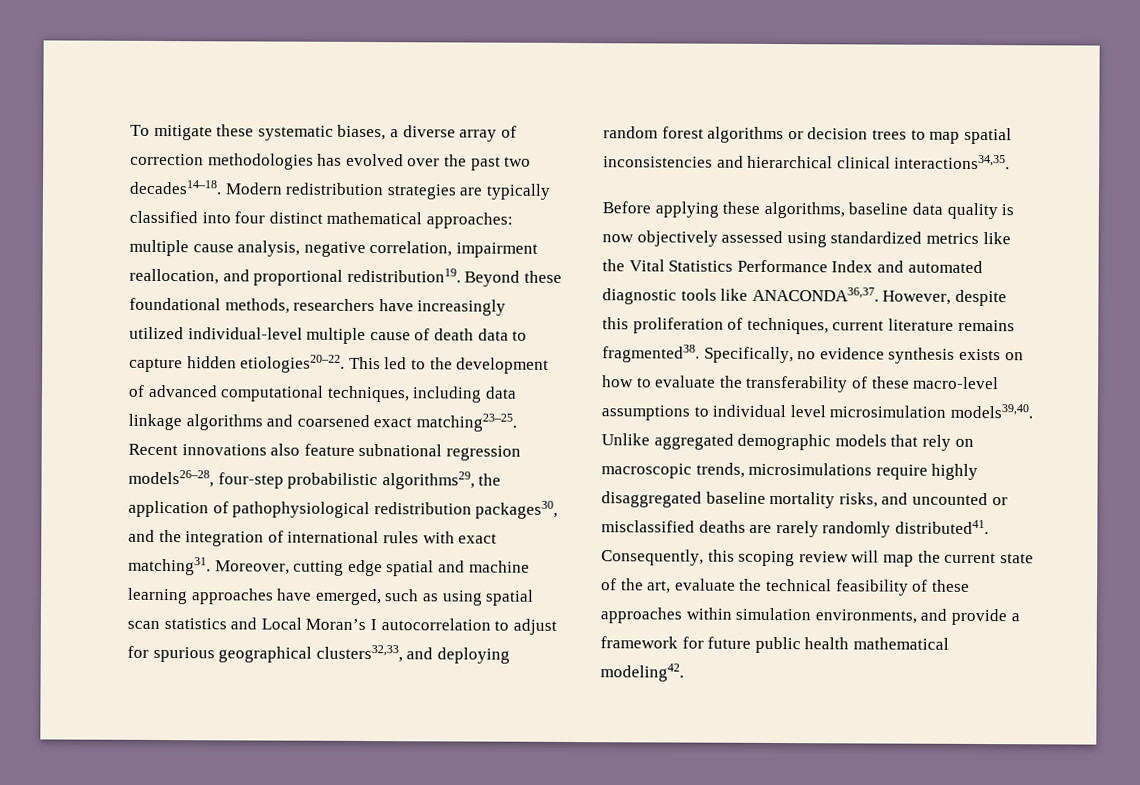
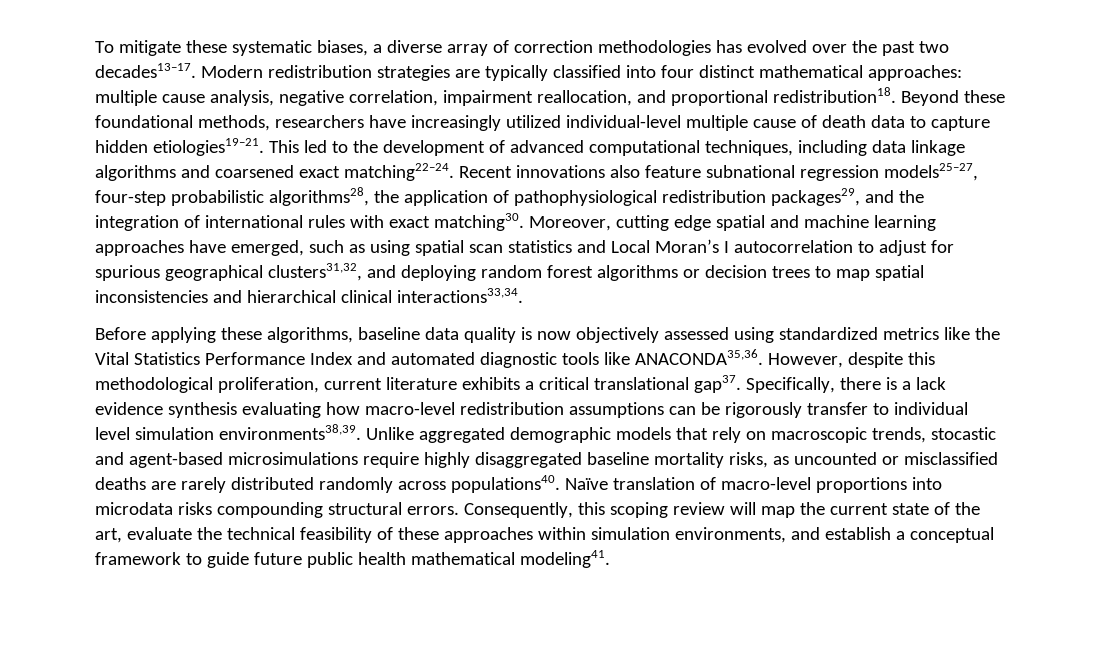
- To mitigate these systematic biases, a diverse array of correction methodologies has evolved over the past two decades14–18.
+ To mitigate these systematic biases, a diverse array of correction methodologies has evolved over the past two decades13–17.
- Modern redistribution strategies are typically classified into four distinct mathematical approaches: multiple cause analysis, negative correlation, impairment reallocation, and proportional redistribution19.
+ Modern redistribution strategies are typically classified into four distinct mathematical approaches: multiple cause analysis, negative correlation, impairment reallocation, and proportional redistribution18.
- Beyond these foundational methods, researchers have increasingly utilized individual-level multiple cause of death data to capture hidden etiologies20–22.
+ Beyond these foundational methods, researchers have increasingly utilized individual-level multiple cause of death data to capture hidden etiologies19–21.
- This led to the development of advanced computational techniques, including data linkage algorithms and coarsened exact matching23–25.
+ This led to the development of advanced computational techniques, including data linkage algorithms and coarsened exact matching22–24.
- Recent innovations also feature subnational regression models26–28, four-step probabilistic algorithms29, the application of pathophysiological redistribution packages30, and the integration of international rules with exact matching31.
+ Recent innovations also feature subnational regression models25–27, four-step probabilistic algorithms28, the application of pathophysiological redistribution packages29, and the integration of international rules with exact matching30.
- Moreover, cutting edge spatial and machine learning approaches have emerged, such as using spatial scan statistics and Local Moran’s I autocorrelation to adjust for spurious geographical clusters32,33, and deploying random forest algorithms or decision trees to map spatial inconsistencies and hierarchical clinical interactions34,35.
+ Moreover, cutting edge spatial and machine learning approaches have emerged, such as using spatial scan statistics and Local Moran’s I autocorrelation to adjust for spurious geographical clusters31,32, and deploying random forest algorithms or decision trees to map spatial inconsistencies and hierarchical clinical interactions33,34.
- Before applying these algorithms, baseline data quality is now objectively assessed using standardized metrics like the Vital Statistics Performance Index and automated diagnostic tools like ANACONDA36,37.
+ Before applying these algorithms, baseline data quality is now objectively assessed using standardized metrics like the Vital Statistics Performance Index and automated diagnostic tools like ANACONDA35,36.
- However, despite this proliferation of techniques, current literature remains fragmented38. Specifically, no evidence synthesis exists on how to evaluate the transferability of these macro-level assumptions to individual level microsimulation models39,40.
+ However, despite this methodological proliferation, current literature exhibits a critical translational gap37. Specifically, there is a lack evidence synthesis evaluating how macro-level redistribution assumptions can be rigorously transfer to individual level simulation environments38,39.
- Unlike aggregated demographic models that rely on macroscopic trends, microsimulations require highly disaggregated baseline mortality risks, and uncounted or misclassified deaths are rarely randomly distributed41.
+ Unlike aggregated demographic models that rely on macroscopic trends, stocastic and agent-based microsimulations require highly disaggregated baseline mortality risks, as uncounted or misclassified deaths are rarely distributed randomly across populations40. Naïve translation of macro-level proportions into microdata risks compounding structural errors.
- Consequently, this scoping review will map the current state of the art, evaluate the technical feasibility of these approaches within simulation environments, and provide a framework for future public health mathematical modeling42.
+ Consequently, this scoping review will map the current state of the art, evaluate the technical feasibility of these approaches within simulation environments, and establish a conceptual framework to guide future public health mathematical modeling41.

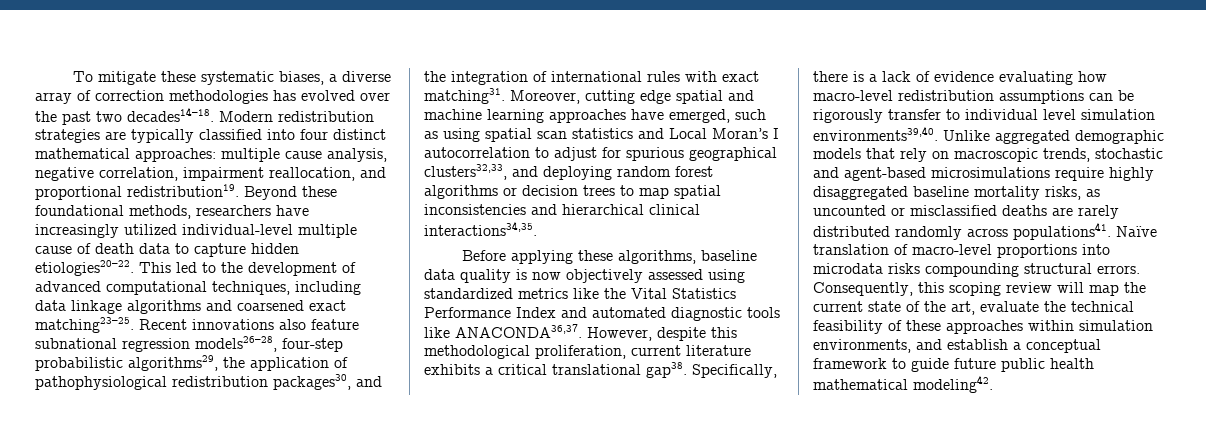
- To mitigate these systematic biases, a diverse array of correction methodologies has evolved over the past two decades13–17.
+ To mitigate these systematic biases, a diverse array of correction methodologies has evolved over the past two decades14–18.
- Modern redistribution strategies are typically classified into four distinct mathematical approaches: multiple cause analysis, negative correlation, impairment reallocation, and proportional redistribution18.
+ Modern redistribution strategies are typically classified into four distinct mathematical approaches: multiple cause analysis, negative correlation, impairment reallocation, and proportional redistribution19.
- Beyond these foundational methods, researchers have increasingly utilized individual-level multiple cause of death data to capture hidden etiologies19–21.
+ Beyond these foundational methods, researchers have increasingly utilized individual-level multiple cause of death data to capture hidden etiologies20–22.
- This led to the development of advanced computational techniques, including data linkage algorithms and coarsened exact matching22–24.
+ This led to the development of advanced computational techniques, including data linkage algorithms and coarsened exact matching23–25.
- Recent innovations also feature subnational regression models25–27, four-step probabilistic algorithms28, the application of pathophysiological redistribution packages29, and the integration of international rules with exact matching30.
+ Recent innovations also feature subnational regression models26–28, four-step probabilistic algorithms29, the application of pathophysiological redistribution packages30, and the integration of international rules with exact matching31.
- Moreover, cutting edge spatial and machine learning approaches have emerged, such as using spatial scan statistics and Local Moran’s I autocorrelation to adjust for spurious geographical clusters31,32, and deploying random forest algorithms or decision trees to map spatial inconsistencies and hierarchical clinical interactions33,34.
+ Moreover, cutting edge spatial and machine learning approaches have emerged, such as using spatial scan statistics and Local Moran’s I autocorrelation to adjust for spurious geographical clusters32,33, and deploying random forest algorithms or decision trees to map spatial inconsistencies and hierarchical clinical interactions34,35.
- Before applying these algorithms, baseline data quality is now objectively assessed using standardized metrics like the Vital Statistics Performance Index and automated diagnostic tools like ANACONDA35,36.
+ Before applying these algorithms, baseline data quality is now objectively assessed using standardized metrics like the Vital Statistics Performance Index and automated diagnostic tools like ANACONDA36,37.
- However, despite this methodological proliferation, current literature exhibits a critical translational gap37.
+ However, despite this methodological proliferation, current literature exhibits a critical translational gap38.
- Specifically, there is a lack evidence synthesis evaluating how macro-level redistribution assumptions can be rigorously transfer to individual level simulation environments38,39.
+ Specifically, there is a lack of evidence evaluating how macro-level redistribution assumptions can be rigorously transfer to individual level simulation environments39,40.
- Unlike aggregated demographic models that rely on macroscopic trends, stocastic and agent-based microsimulations require highly disaggregated baseline mortality risks, as uncounted or misclassified deaths are rarely distributed randomly across populations40.
+ Unlike aggregated demographic models that rely on macroscopic trends, stochastic and agent-based microsimulations require highly disaggregated baseline mortality risks, as uncounted or misclassified deaths are rarely distributed randomly across populations41.
- Consequently, this scoping review will map the current state of the art, evaluate the technical feasibility of these approaches within simulation environments, and establish a conceptual framework to guide future public health mathematical modeling41.
+ Consequently, this scoping review will map the current state of the art, evaluate the technical feasibility of these approaches within simulation environments, and establish a conceptual framework to guide future public health mathematical modeling42.

